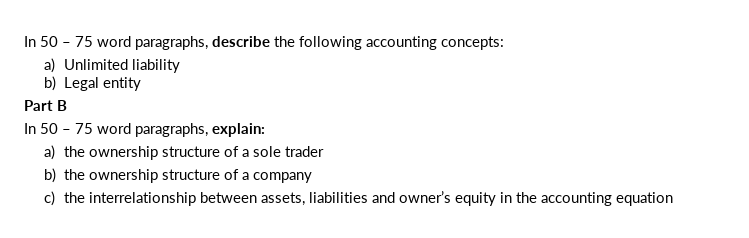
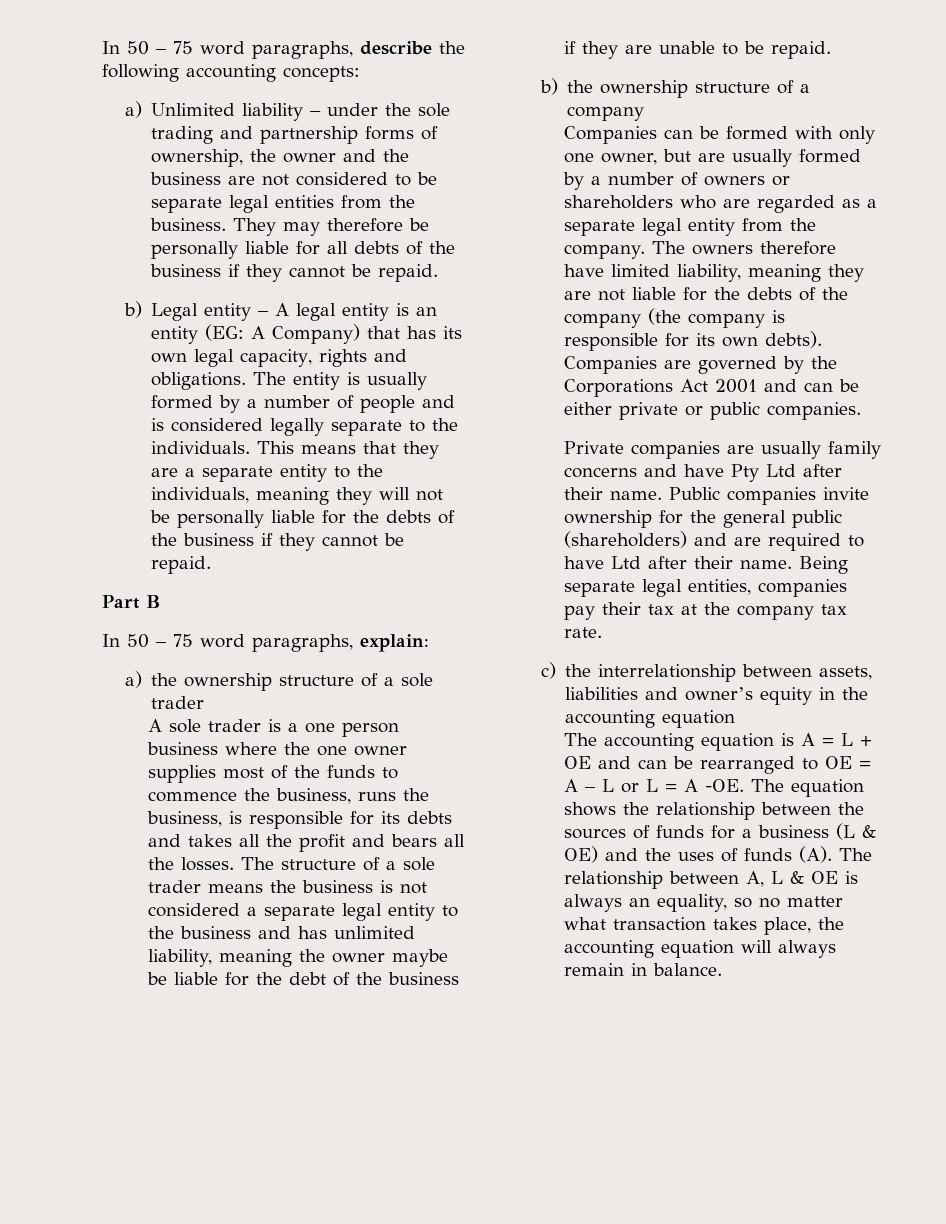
- a) Unlimited liability
- b) Legal entity
+ a) Unlimited liability – under the sole trading and partnership forms of ownership, the owner and the business are not considered to be separate legal entities from the business. They may therefore be personally liable for all debts of the business if they cannot be repaid.
+ b) Legal entity – A legal entity is an entity (EG: A Company) that has its own legal capacity, rights and obligations. The entity is usually formed by a number of people and is considered legally separate to the individuals. This means that they are a separate entity to the individuals, meaning they will not be personally liable for the debts of the business if they cannot be repaid.
+ A sole trader is a one person business where the one owner supplies most of the funds to commence the business, runs the business, is responsible for its debts and takes all the profit and bears all the losses. The structure of a sole trader means the business is not considered a separate legal entity to the business and has unlimited liability, meaning the owner maybe be liable for the debt of the business if they are unable to be repaid.
+ Companies can be formed with only one owner, but are usually formed by a number of owners or shareholders who are regarded as a separate legal entity from the company. The owners therefore have limited liability, meaning they are not liable for the debts of the company (the company is responsible for its own debts). Companies are governed by the Corporations Act 2001 and can be either private or public companies.
+ Private companies are usually family concerns and have Pty Ltd after their name. Public companies invite ownership for the general public (shareholders) and are required to have Ltd after their name. Being separate legal entities, companies pay their tax at the company tax rate.
+ The accounting equation is A = L + OE and can be rearranged to OE = A – L or L = A -OE. The equation shows the relationship between the sources of funds for a business (L & OE) and the uses of funds (A). The relationship between A, L & OE is always an equality, so no matter what transaction takes place, the accounting equation will always remain in balance.

